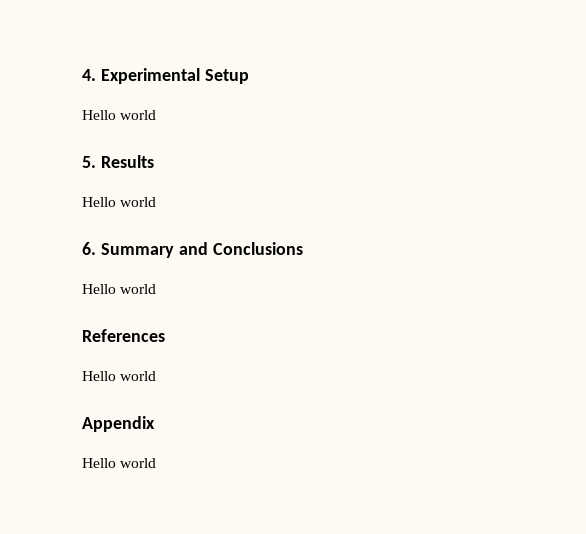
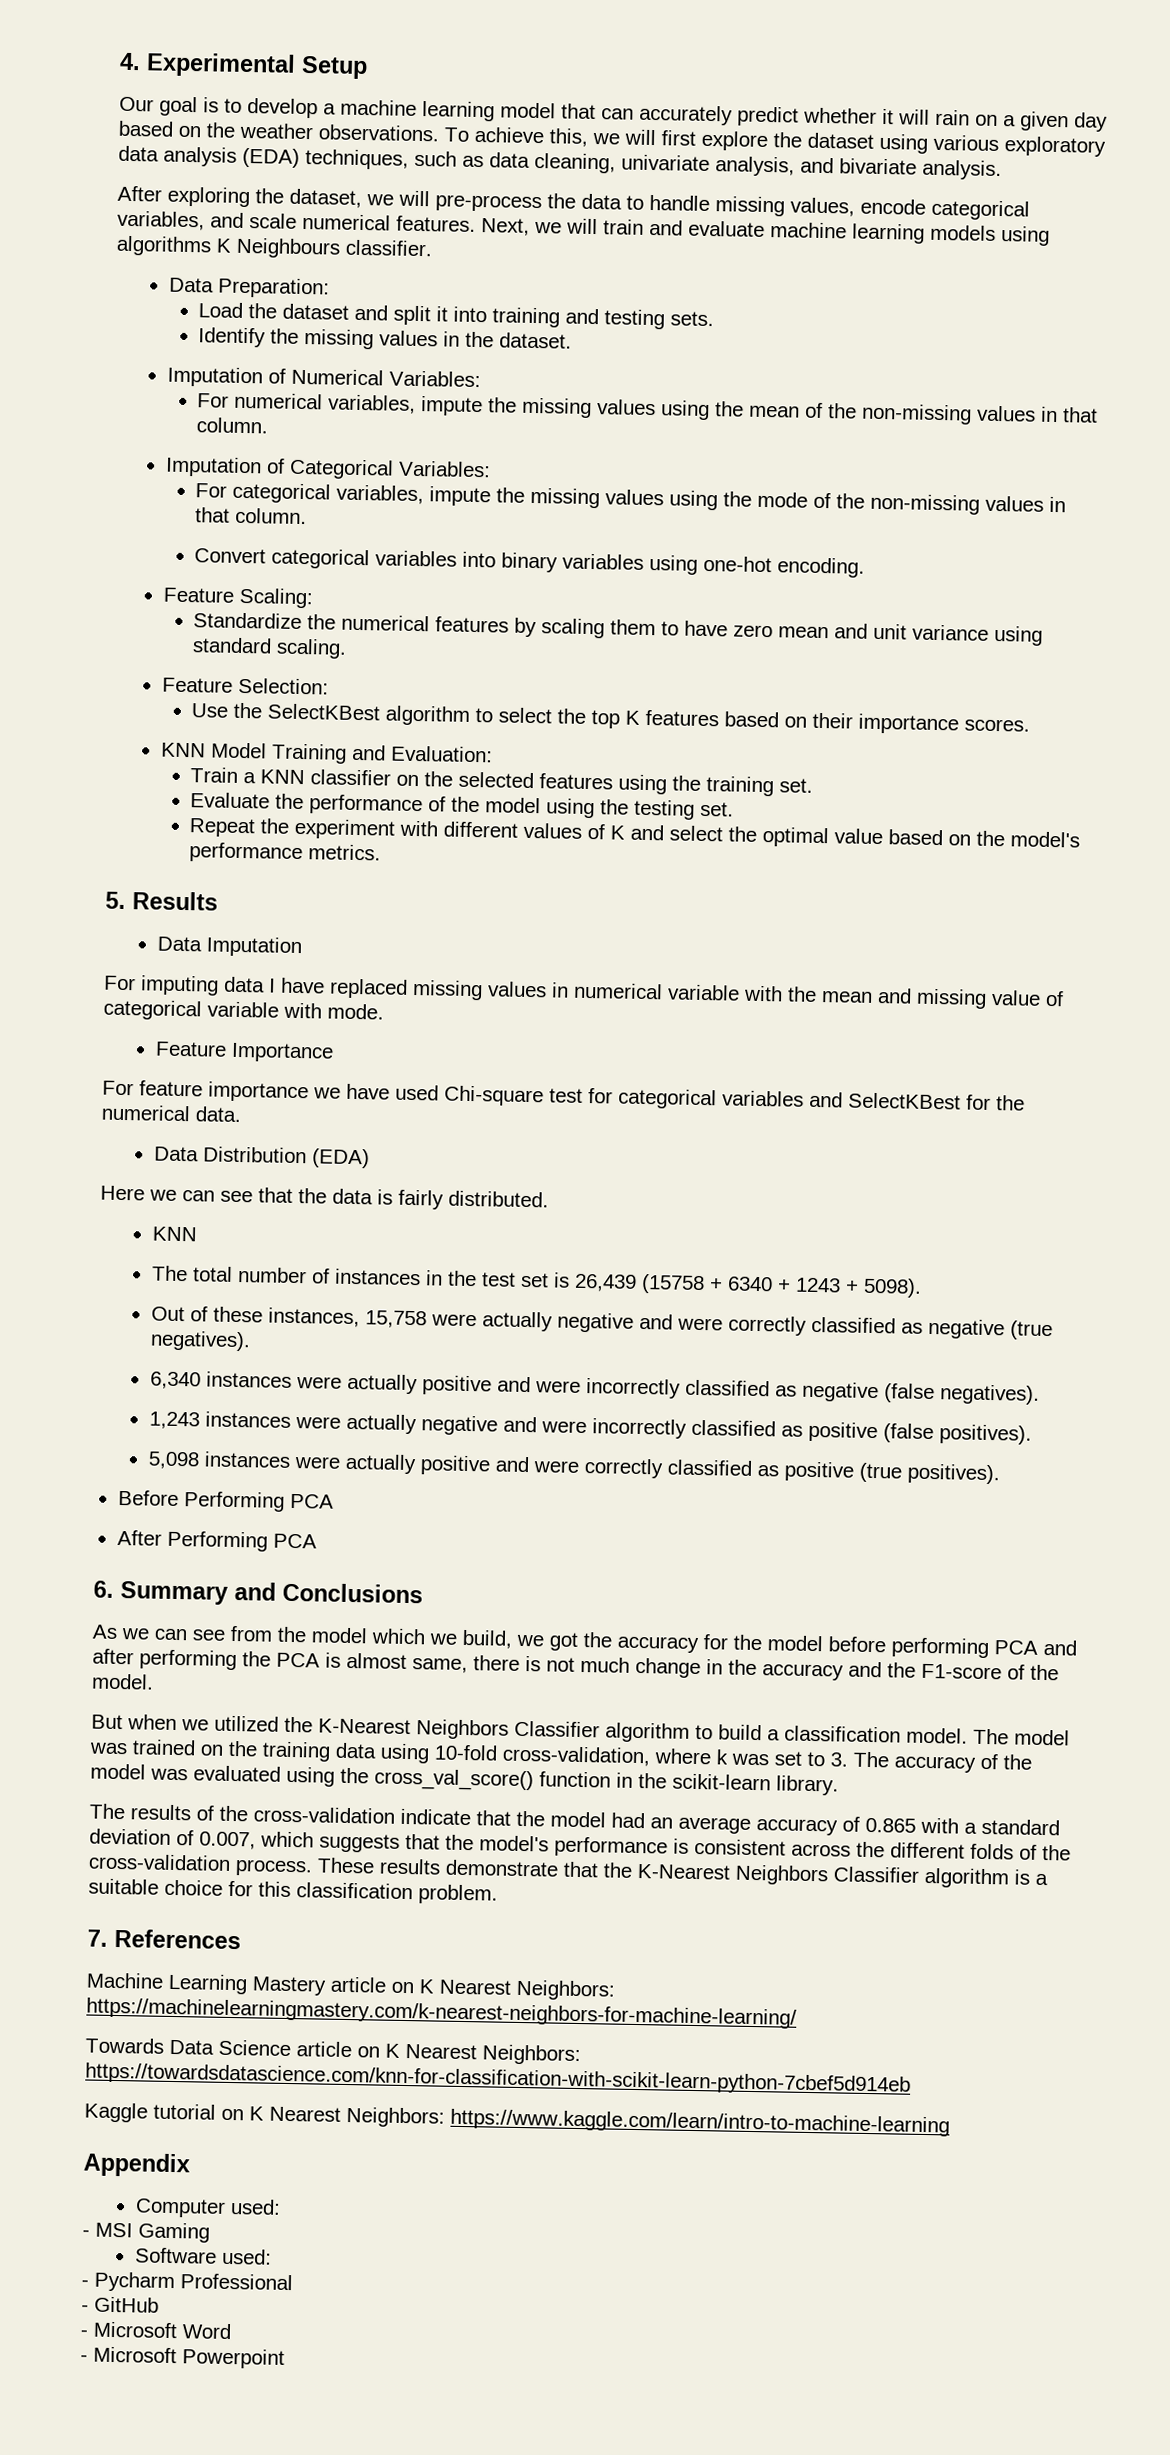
  4. Experimental Setup
- Hello world
+ Our goal is to develop a machine learning model that can accurately predict whether it will rain on a given day based on the weather observations. To achieve this, we will first explore the dataset using various exploratory data analysis (EDA) techniques, such as data cleaning, univariate analysis, and bivariate analysis.
+ After exploring the dataset, we will pre-process the data to handle missing values, encode categorical variables, and scale numerical features. Next, we will train and evaluate machine learning models using algorithms K Neighbours classifier.
+ Data Preparation:
+ Load the dataset and split it into training and testing sets.
+ Identify the missing values in the dataset.
+ Imputation of Numerical Variables:
+ For numerical variables, impute the missing values using the mean of the non-missing values in that column.
+ Imputation of Categorical Variables:
+ For categorical variables, impute the missing values using the mode of the non-missing values in that column.
+ Convert categorical variables into binary variables using one-hot encoding.
+ Feature Scaling:
+ Standardize the numerical features by scaling them to have zero mean and unit variance using standard scaling.
+ Feature Selection:
+ Use the SelectKBest algorithm to select the top K features based on their importance scores.
+ KNN Model Training and Evaluation:
+ Train a KNN classifier on the selected features using the training set.
+ Evaluate the performance of the model using the testing set.
+ Repeat the experiment with different values of K and select the optimal value based on the model's performance metrics.
  5. Results
- Hello world
+ Data Imputation
+ For imputing data I have replaced missing values in numerical variable with the mean and missing value of categorical variable with mode.
+ Feature Importance
+ For feature importance we have used Chi-square test for categorical variables and SelectKBest for the numerical data.
+ Data Distribution (EDA)
+ Here we can see that the data is fairly distributed.
+ KNN
+ The total number of instances in the test set is 26,439 (15758 + 6340 + 1243 + 5098).
+ Out of these instances, 15,758 were actually negative and were correctly classified as negative (true negatives).
+ 6,340 instances were actually positive and were incorrectly classified as negative (false negatives).
+ 1,243 instances were actually negative and were incorrectly classified as positive (false positives).
+ 5,098 instances were actually positive and were correctly classified as positive (true positives).
+ Before Performing PCA
+ After Performing PCA
  6. Summary and Conclusions
- Hello world
- References
- Hello world
+ As we can see from the model which we build, we got the accuracy for the model before performing PCA and after performing the PCA is almost same, there is not much change in the accuracy and the F1-score of the model.
+ But when we utilized the K-Nearest Neighbors Classifier algorithm to build a classification model. The model was trained on the training data using 10-fold cross-validation, where k was set to 3. The accuracy of the model was evaluated using the cross_val_score() function in the scikit-learn library.
+ The results of the cross-validation indicate that the model had an average accuracy of 0.865 with a standard deviation of 0.007, which suggests that the model's performance is consistent across the different folds of the cross-validation process. These results demonstrate that the K-Nearest Neighbors Classifier algorithm is a suitable choice for this classification problem.
+ 7. References
+ Machine Learning Mastery article on K Nearest Neighbors: https://machinelearningmastery.com/k-nearest-neighbors-for-machine-learning/
+ Towards Data Science article on K Nearest Neighbors: https://towardsdatascience.com/knn-for-classification-with-scikit-learn-python-7cbef5d914eb
+ Kaggle tutorial on K Nearest Neighbors: https://www.kaggle.com/learn/intro-to-machine-learning
  Appendix
- Hello world
+ Computer used:
+ - MSI Gaming
+ Software used:
+ - Pycharm Professional
+ - GitHub
+ - Microsoft Word
+ - Microsoft Powerpoint

